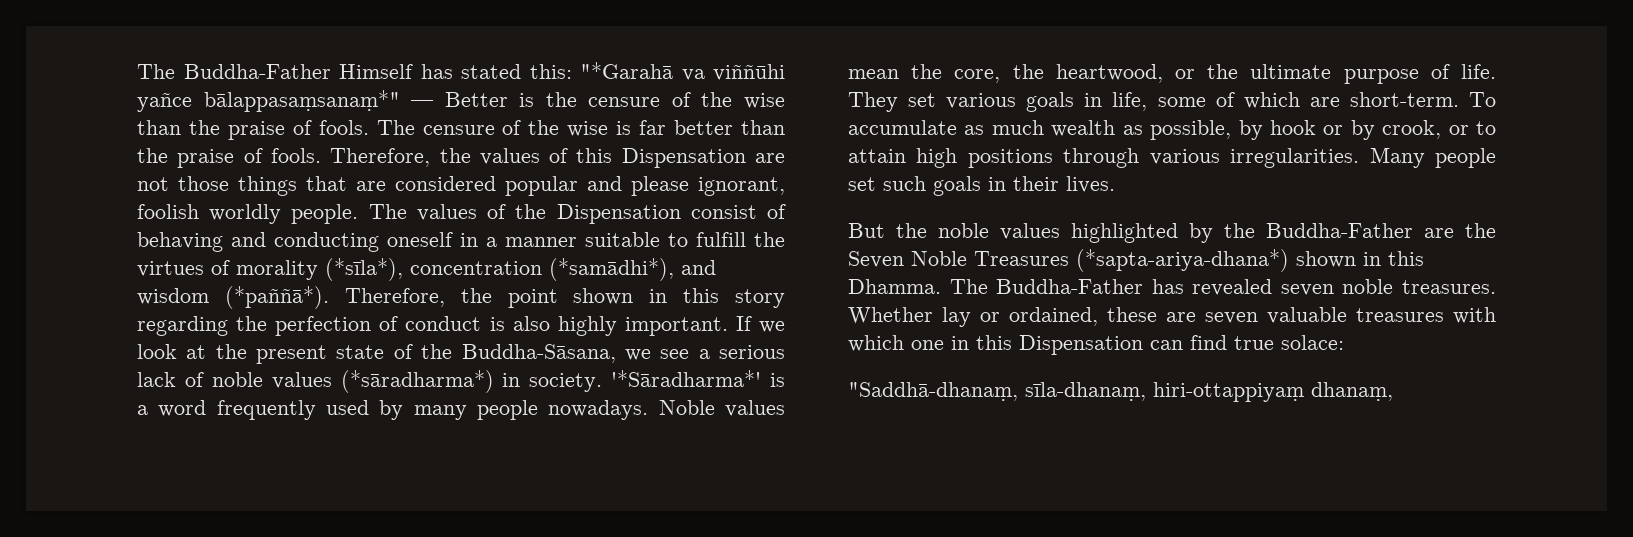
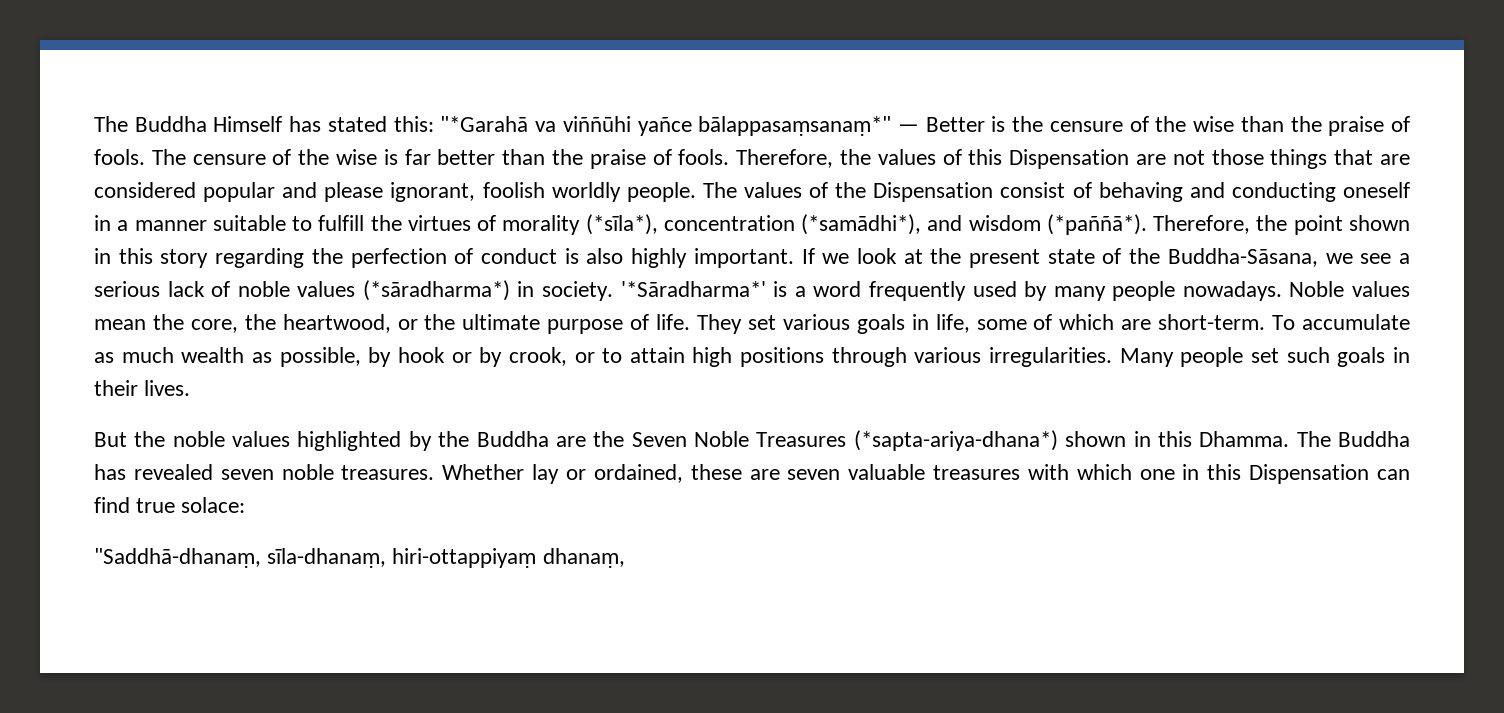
- The Buddha-Father Himself has stated this: "*Garahā va viññūhi yañce bālappasaṃsanaṃ*" — Better is the censure of the wise than the praise of fools.
+ The Buddha Himself has stated this: "*Garahā va viññūhi yañce bālappasaṃsanaṃ*" — Better is the censure of the wise than the praise of fools.
- But the noble values highlighted by the Buddha-Father are the Seven Noble Treasures (*sapta-ariya-dhana*) shown in this Dhamma.
+ But the noble values highlighted by the Buddha are the Seven Noble Treasures (*sapta-ariya-dhana*) shown in this Dhamma.
- The Buddha-Father has revealed seven noble treasures.
+ The Buddha has revealed seven noble treasures.

